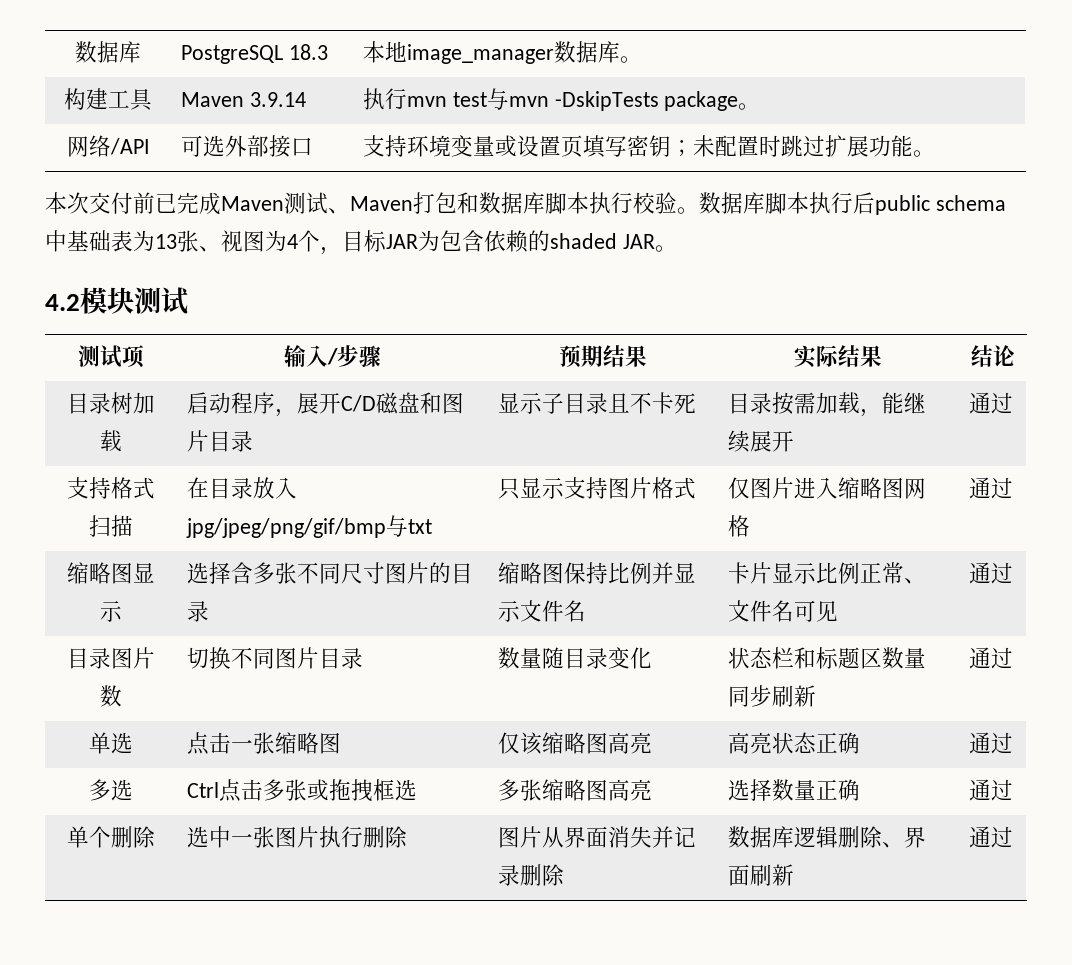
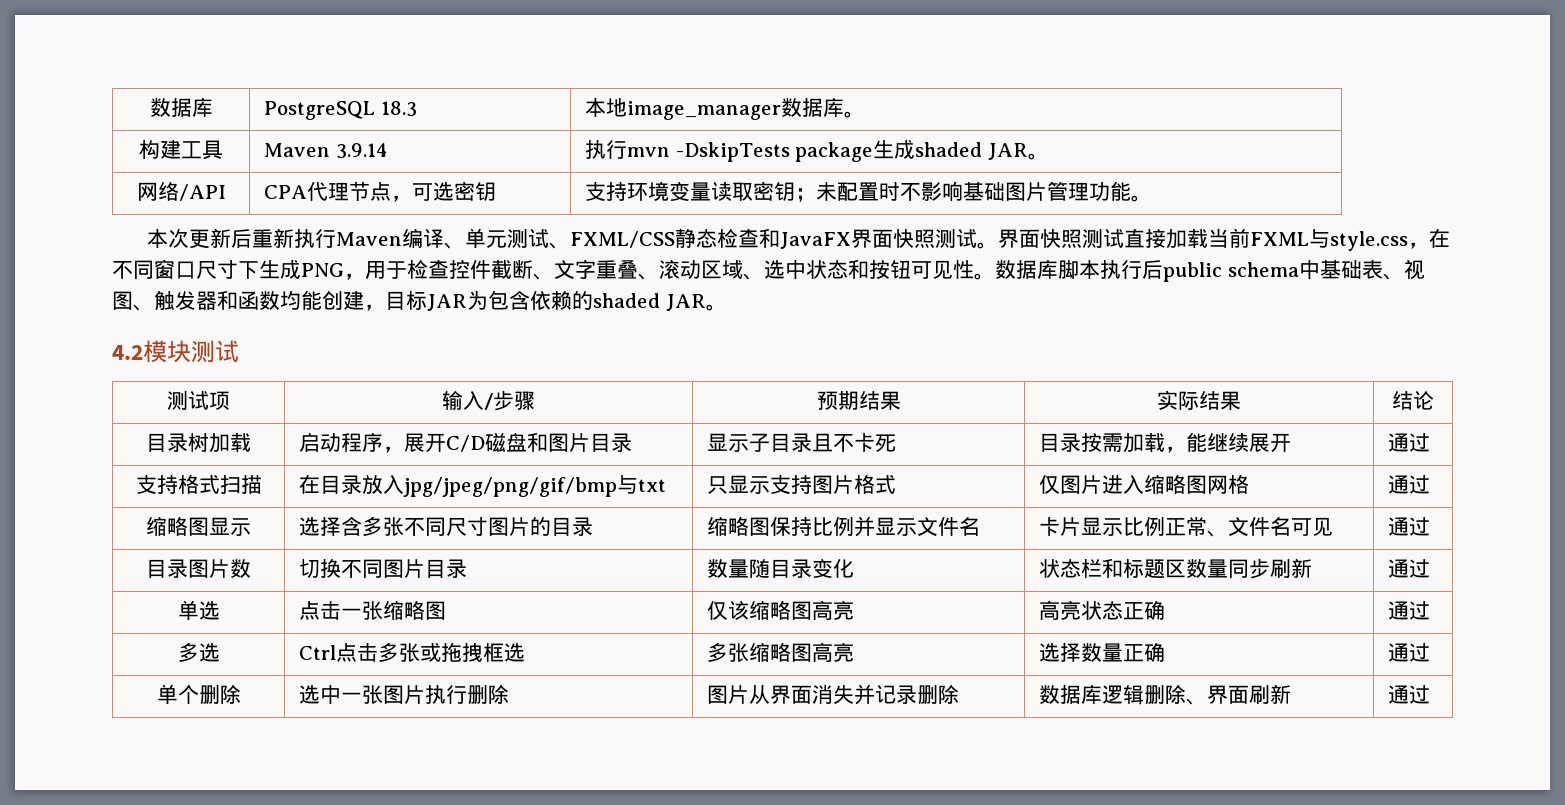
- 构建工具 | Maven 3.9.14 | 执行mvn test与mvn -DskipTests package。
- 网络/API | 可选外部接口 | 支持环境变量或设置页填写密钥；未配置时跳过扩展功能。
- 本次交付前已完成Maven测试、Maven打包和数据库脚本执行校验。
+ 构建工具 | Maven 3.9.14 | 执行mvn -DskipTests package生成shaded JAR。
+ 网络/API | CPA代理节点，可选密钥 | 支持环境变量读取密钥；未配置时不影响基础图片管理功能。
+ 本次更新后重新执行Maven编译、单元测试、FXML/CSS静态检查和JavaFX界面快照测试。界面快照测试直接加载当前FXML与style.css，在不同窗口尺寸下生成PNG，用于检查控件截断、文字重叠、滚动区域、选中状态和按钮可见性。
- 数据库脚本执行后public schema中基础表为13张、视图为4个，目标JAR为包含依赖的shaded JAR。
+ 数据库脚本执行后public schema中基础表、视图、触发器和函数均能创建，目标JAR为包含依赖的shaded JAR。

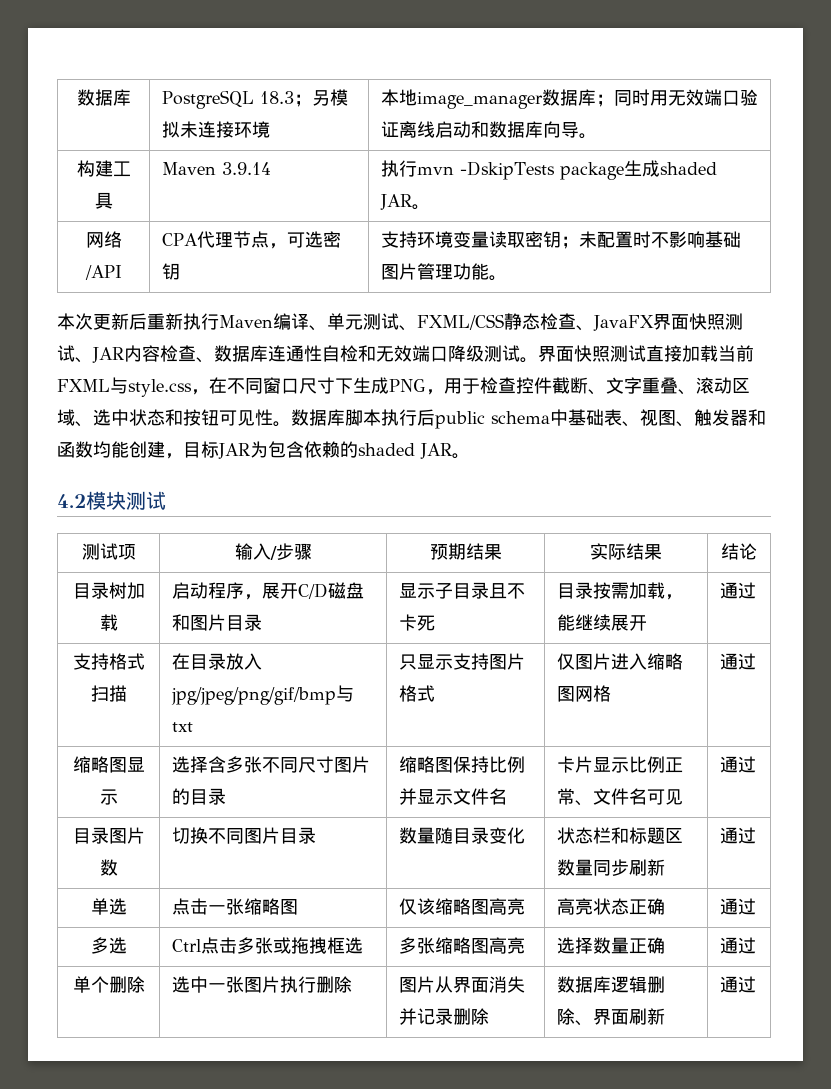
- 数据库 | PostgreSQL 18.3 | 本地image_manager数据库。
+ 数据库 | PostgreSQL 18.3；另模拟未连接环境 | 本地image_manager数据库；同时用无效端口验证离线启动和数据库向导。
- 本次更新后重新执行Maven编译、单元测试、FXML/CSS静态检查和JavaFX界面快照测试。
+ 本次更新后重新执行Maven编译、单元测试、FXML/CSS静态检查、JavaFX界面快照测试、JAR内容检查、数据库连通性自检和无效端口降级测试。

